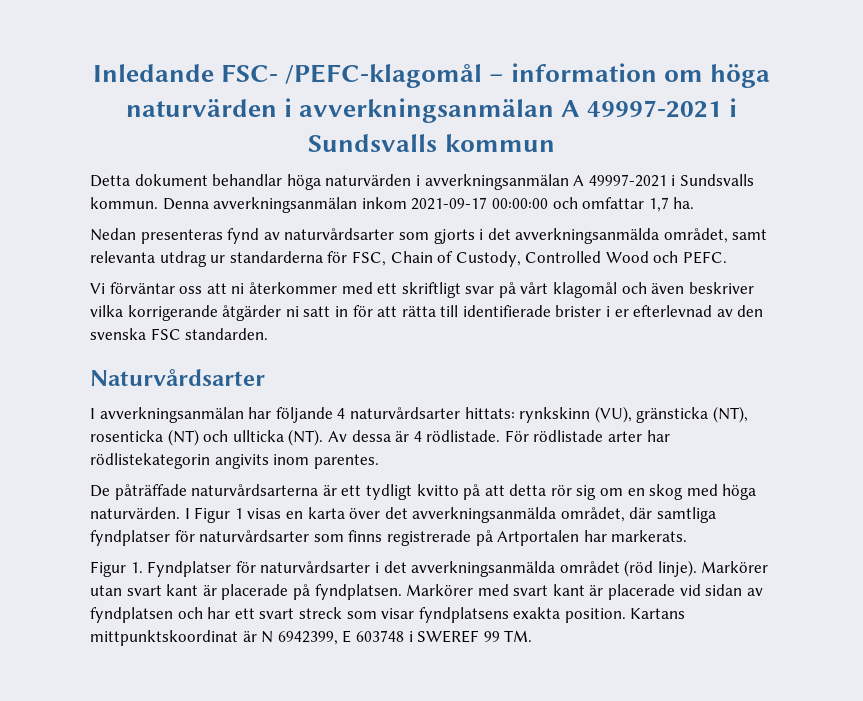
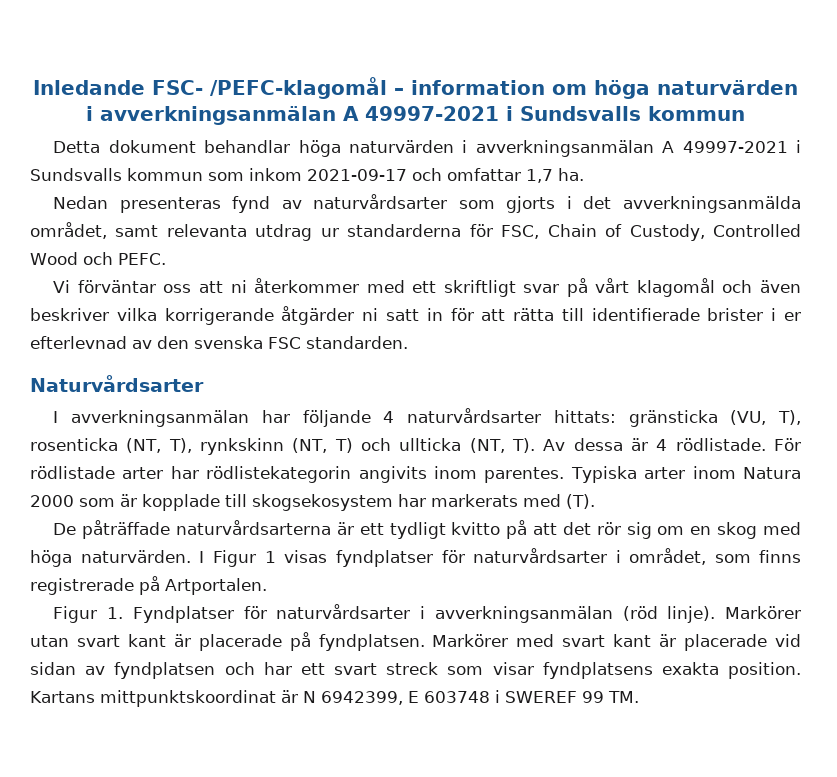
- Detta dokument behandlar höga naturvärden i avverkningsanmälan A 49997-2021 i Sundsvalls kommun. Denna avverkningsanmälan inkom 2021-09-17 00:00:00 och omfattar 1,7 ha.
+ Detta dokument behandlar höga naturvärden i avverkningsanmälan A 49997-2021 i Sundsvalls kommun som inkom 2021-09-17 och omfattar 1,7 ha.
- I avverkningsanmälan har följande 4 naturvårdsarter hittats: rynkskinn (VU), gränsticka (NT), rosenticka (NT) och ullticka (NT). Av dessa är 4 rödlistade.
+ I avverkningsanmälan har följande 4 naturvårdsarter hittats: gränsticka (VU, T), rosenticka (NT, T), rynkskinn (NT, T) och ullticka (NT, T). Av dessa är 4 rödlistade.
+ Typiska arter inom Natura 2000 som är kopplade till skogsekosystem har markerats med (T).
- De påträffade naturvårdsarterna är ett tydligt kvitto på att detta rör sig om en skog med höga naturvärden.
+ De påträffade naturvårdsarterna är ett tydligt kvitto på att det rör sig om en skog med höga naturvärden.
- I Figur 1 visas en karta över det avverkningsanmälda området, där samtliga fyndplatser för naturvårdsarter som finns registrerade på Artportalen har markerats.
+ I Figur 1 visas fyndplatser för naturvårdsarter i området, som finns registrerade på Artportalen.
- Figur 1. Fyndplatser för naturvårdsarter i det avverkningsanmälda området (röd linje).
+ Figur 1. Fyndplatser för naturvårdsarter i avverkningsanmälan (röd linje).

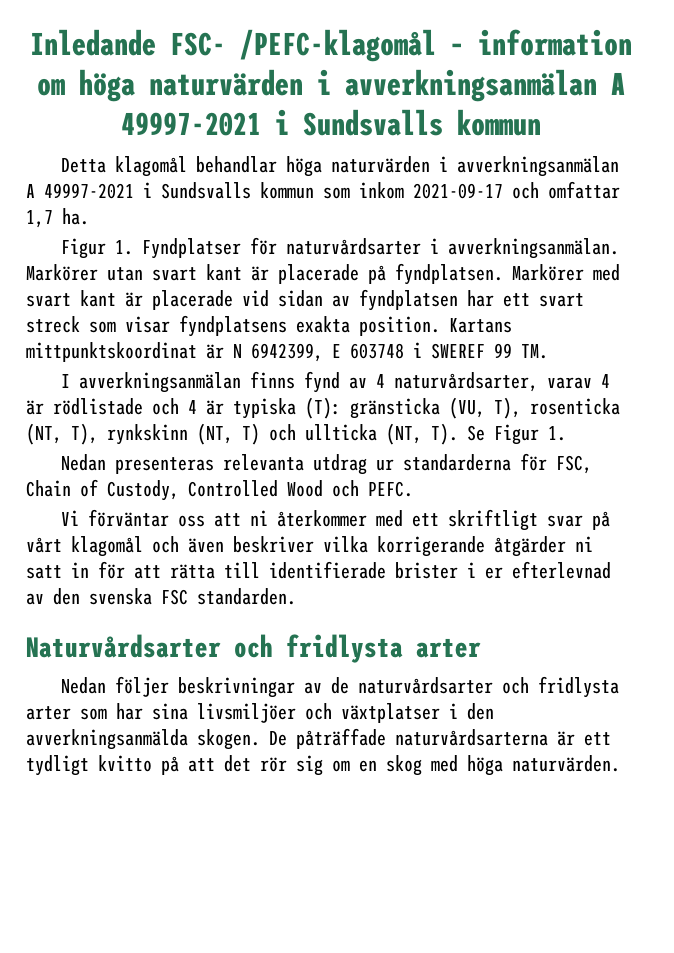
- Detta dokument behandlar höga naturvärden i avverkningsanmälan A 49997-2021 i Sundsvalls kommun som inkom 2021-09-17 och omfattar 1,7 ha.
+ Detta klagomål behandlar höga naturvärden i avverkningsanmälan A 49997-2021 i Sundsvalls kommun som inkom 2021-09-17 och omfattar 1,7 ha.
- Nedan presenteras fynd av naturvårdsarter som gjorts i det avverkningsanmälda området, samt relevanta utdrag ur standarderna för FSC, Chain of Custody, Controlled Wood och PEFC.
+ Figur 1. Fyndplatser för naturvårdsarter i avverkningsanmälan. Markörer utan svart kant är placerade på fyndplatsen. Markörer med svart kant är placerade vid sidan av fyndplatsen har ett svart streck som visar fyndplatsens exakta position. Kartans mittpunktskoordinat är N 6942399, E 603748 i SWEREF 99 TM.
+ I avverkningsanmälan finns fynd av 4 naturvårdsarter, varav 4 är rödlistade och 4 är typiska (T): gränsticka (VU, T), rosenticka (NT, T), rynkskinn (NT, T) och ullticka (NT, T). Se Figur 1.
+ Nedan presenteras relevanta utdrag ur standarderna för FSC, Chain of Custody, Controlled Wood och PEFC.
- Naturvårdsarter
- I avverkningsanmälan har följande 4 naturvårdsarter hittats: gränsticka (VU, T), rosenticka (NT, T), rynkskinn (NT, T) och ullticka (NT, T). Av dessa är 4 rödlistade. För rödlistade arter har rödlistekategorin angivits inom parentes. Typiska arter inom Natura 2000 som är kopplade till skogsekosystem har markerats med (T).
- De påträffade naturvårdsarterna är ett tydligt kvitto på att det rör sig om en skog med höga naturvärden. I Figur 1 visas fyndplatser för naturvårdsarter i området, som finns registrerade på Artportalen.
- Figur 1. Fyndplatser för naturvårdsarter i avverkningsanmälan (röd linje). Markörer utan svart kant är placerade på fyndplatsen. Markörer med svart kant är placerade vid sidan av fyndplatsen och har ett svart streck som visar fyndplatsens exakta position. Kartans mittpunktskoordinat är N 6942399, E 603748 i SWEREF 99 TM.
+ Naturvårdsarter och fridlysta arter
+ Nedan följer beskrivningar av de naturvårdsarter och fridlysta arter som har sina livsmiljöer och växtplatser i den avverkningsanmälda skogen. De påträffade naturvårdsarterna är ett tydligt kvitto på att det rör sig om en skog med höga naturvärden.

